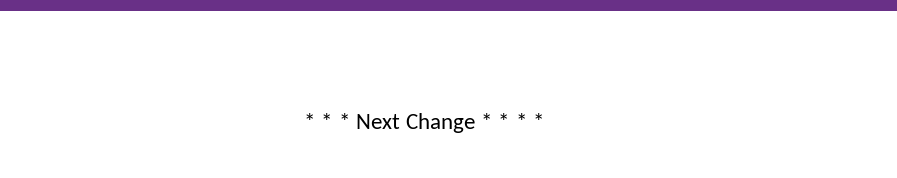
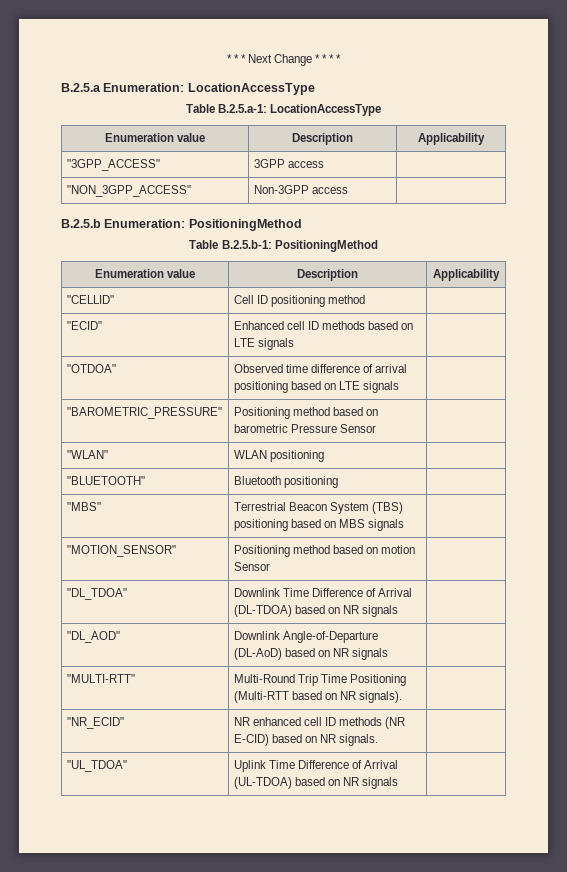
+ B.2.5.a Enumeration: LocationAccessType
+ Table B.2.5.a-1: LocationAccessType
+ Enumeration value | Description | Applicability
+ "3GPP_ACCESS" | 3GPP access |
+ "NON_3GPP_ACCESS" | Non-3GPP access |
+ B.2.5.b Enumeration: PositioningMethod
+ Table B.2.5.b-1: PositioningMethod
+ Enumeration value | Description | Applicability
+ "CELLID" | Cell ID positioning method |
+ "ECID" | Enhanced cell ID methods based on LTE signals |
+ "OTDOA" | Observed time difference of arrival positioning based on LTE signals |
+ "BAROMETRIC_PRESSURE" | Positioning method based on barometric Pressure Sensor |
+ "WLAN" | WLAN positioning |
+ "BLUETOOTH" | Bluetooth positioning |
+ "MBS" | Terrestrial Beacon System (TBS) positioning based on MBS signals |
+ "MOTION_SENSOR" | Positioning method based on motion Sensor |
+ "DL_TDOA" | Downlink Time Difference of Arrival (DL-TDOA) based on NR signals |
+ "DL_AOD" | Downlink Angle-of-Departure (DL-AoD) based on NR signals |
+ "MULTI-RTT" | Multi-Round Trip Time Positioning (Multi-RTT based on NR signals). |
+ "NR_ECID" | NR enhanced cell ID methods (NR E-CID) based on NR signals. |
+ "UL_TDOA" | Uplink Time Difference of Arrival (UL-TDOA) based on NR signals |

